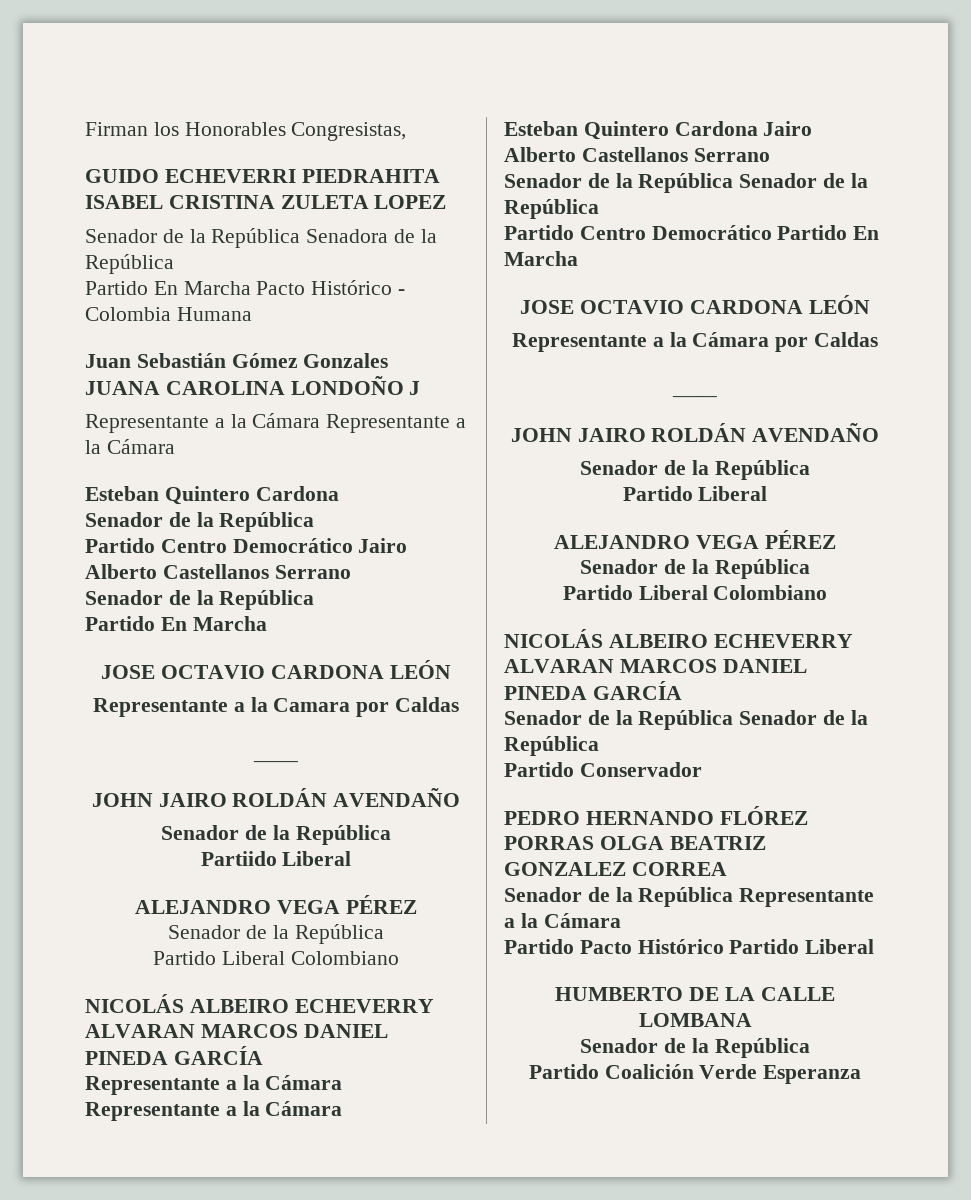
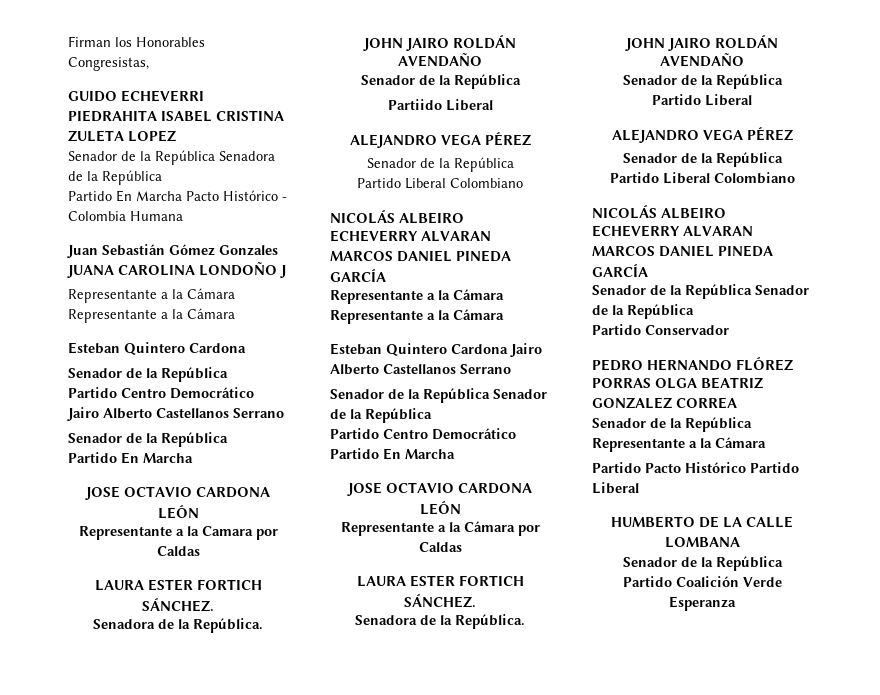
  Representante a la Camara por Caldas
- ____
+ LAURA ESTER FORTICH SÁNCHEZ.
+ Senadora de la República.
  Representante a la Cámara por Caldas
- ____
+ LAURA ESTER FORTICH SÁNCHEZ.
+ Senadora de la República.

